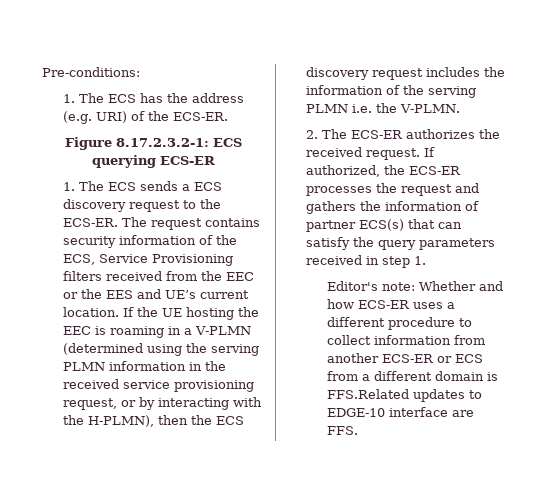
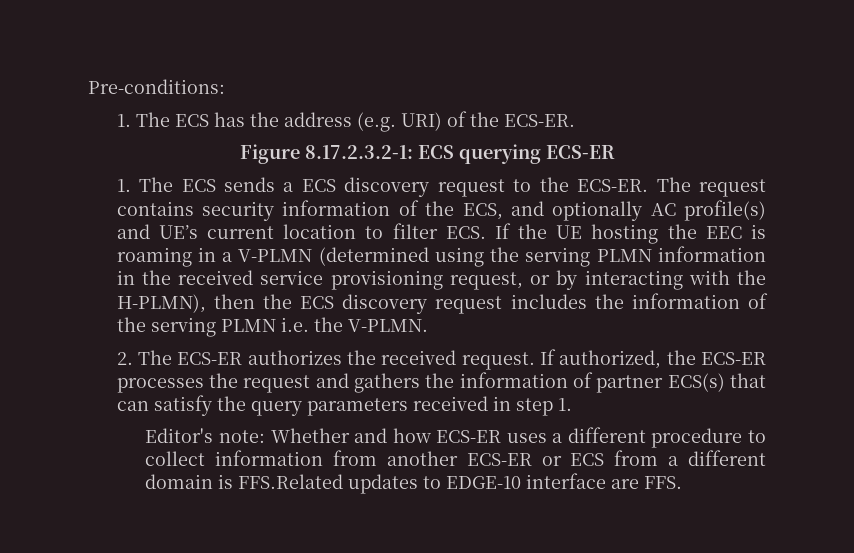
- The request contains security information of the ECS, Service Provisioning filters received from the EEC or the EES and UE’s current location. If the UE hosting the EEC is roaming in a V-PLMN (determined using the serving PLMN information in the received service provisioning request, or by interacting with the H-PLMN), then the ECS discovery request includes the information of the serving PLMN i.e. the V-PLMN.
+ The request contains security information of the ECS, and optionally AC profile(s) and UE’s current location to filter ECS. If the UE hosting the EEC is roaming in a V-PLMN (determined using the serving PLMN information in the received service provisioning request, or by interacting with the H-PLMN), then the ECS discovery request includes the information of the serving PLMN i.e. the V-PLMN.

